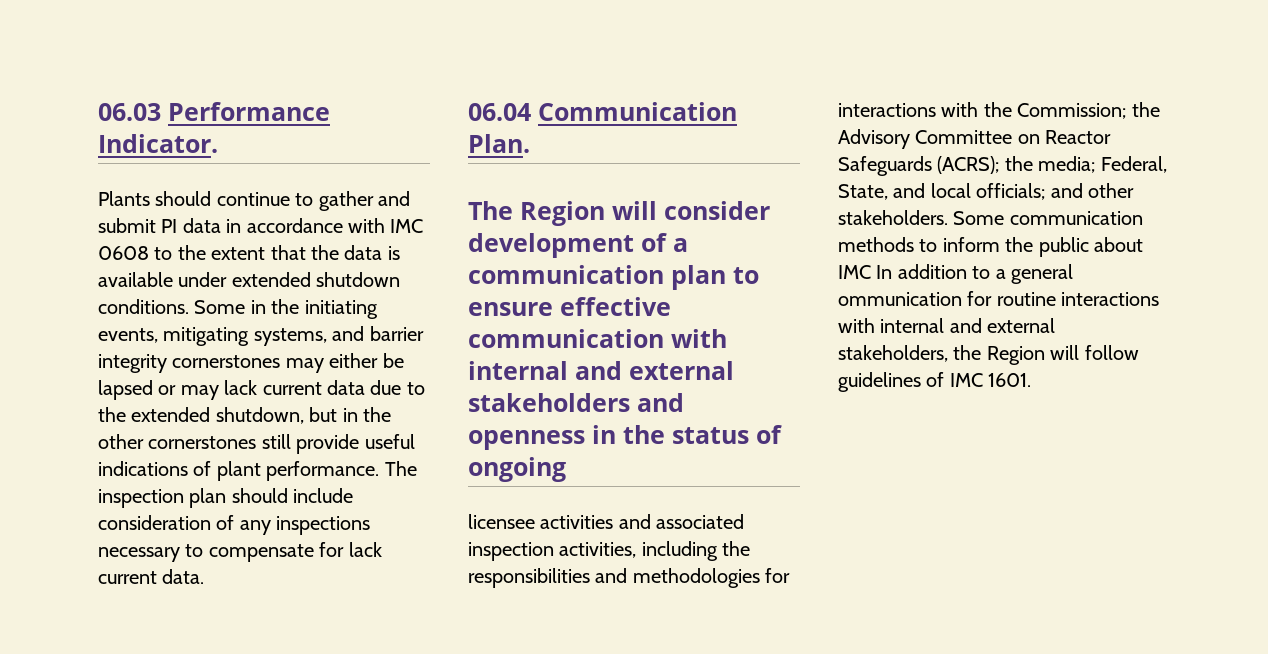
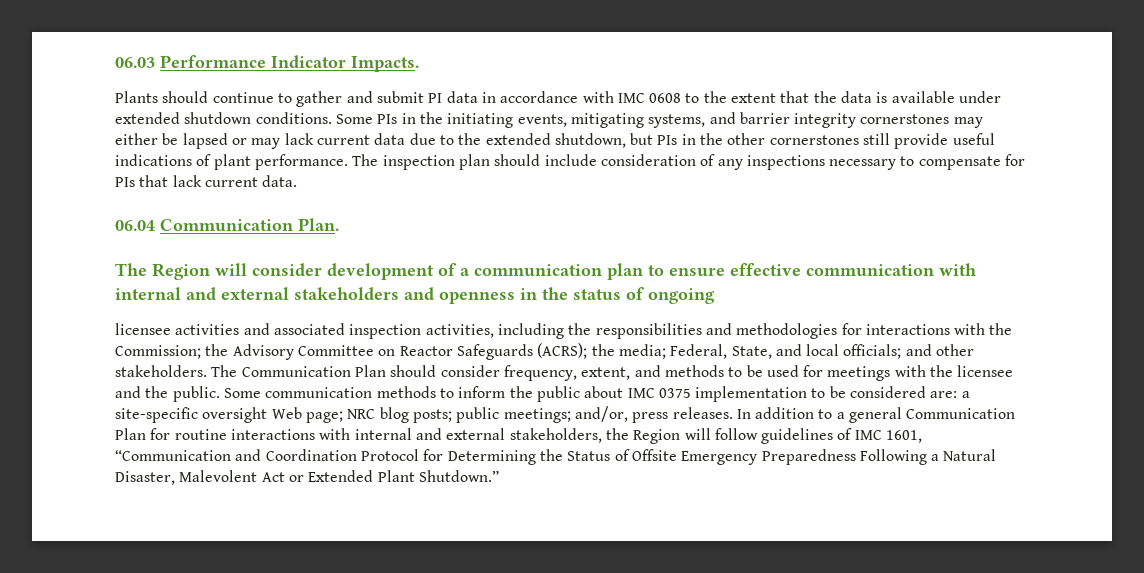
- 06.03 Performance Indicator.
+ 06.03 Performance Indicator Impacts.
- Some in the initiating events, mitigating systems, and barrier integrity cornerstones may either be lapsed or may lack current data due to the extended shutdown, but in the other cornerstones still provide useful indications of plant performance.
+ Some PIs in the initiating events, mitigating systems, and barrier integrity cornerstones may either be lapsed or may lack current data due to the extended shutdown, but PIs in the other cornerstones still provide useful indications of plant performance.
- The inspection plan should include consideration of any inspections necessary to compensate for lack current data.
+ The inspection plan should include consideration of any inspections necessary to compensate for PIs that lack current data.
+ The Communication Plan should consider frequency, extent, and methods to be used for meetings with the licensee and the public.
- Some communication methods to inform the public about IMC In addition to a general ommunication for routine interactions with internal and external stakeholders, the Region will follow guidelines of IMC 1601.
+ Some communication methods to inform the public about IMC 0375 implementation to be considered are: a site-specific oversight Web page; NRC blog posts; public meetings; and/or, press releases. In addition to a general Communication Plan for routine interactions with internal and external stakeholders, the Region will follow guidelines of IMC 1601, “Communication and Coordination Protocol for Determining the Status of Offsite Emergency Preparedness Following a Natural Disaster, Malevolent Act or Extended Plant Shutdown.”

